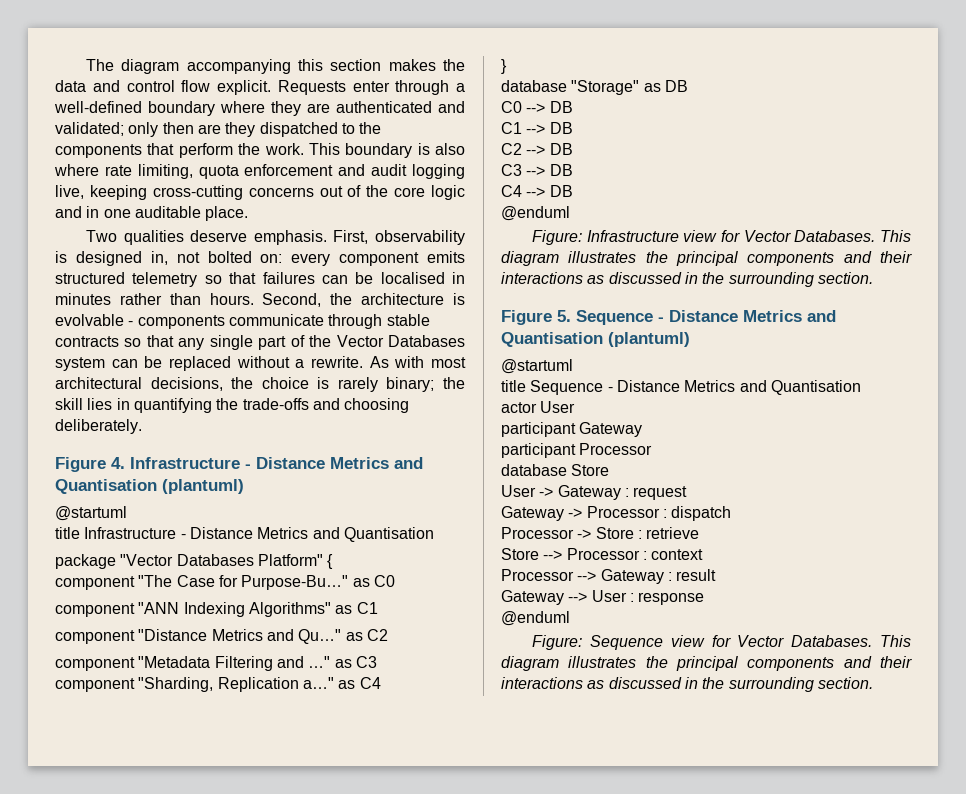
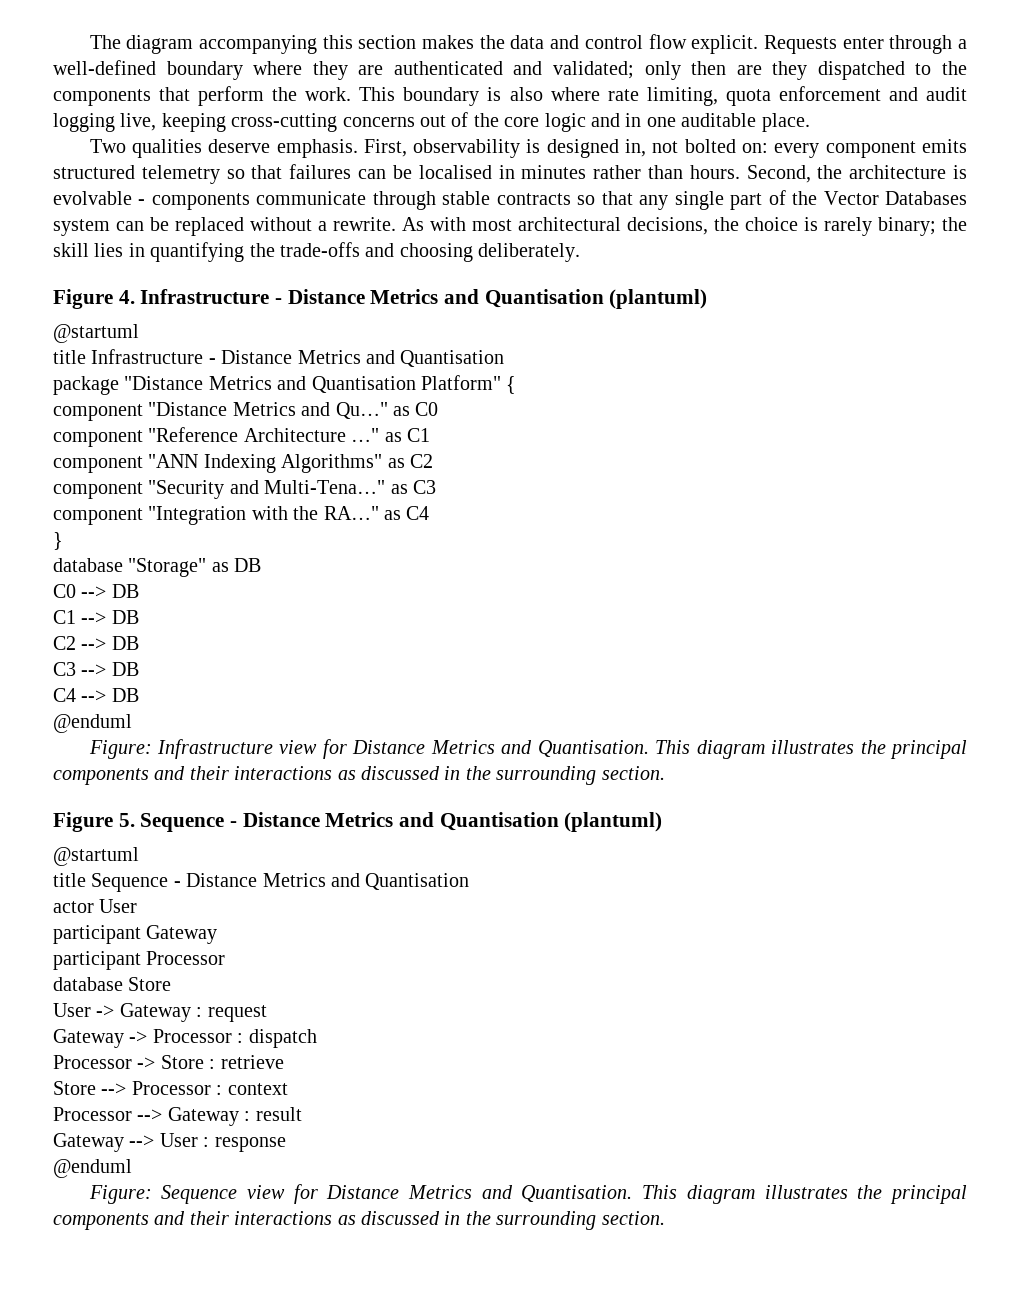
- package "Vector Databases Platform" {
- component "The Case for Purpose-Bu…" as C0
- component "ANN Indexing Algorithms" as C1
+ package "Distance Metrics and Quantisation Platform" {
- component "Distance Metrics and Qu…" as C2
- component "Metadata Filtering and …" as C3
+ component "Distance Metrics and Qu…" as C0
+ component "Reference Architecture …" as C1
+ component "ANN Indexing Algorithms" as C2
+ component "Security and Multi-Tena…" as C3
- component "Sharding, Replication a…" as C4
+ component "Integration with the RA…" as C4
- Figure: Infrastructure view for Vector Databases.
+ Figure: Infrastructure view for Distance Metrics and Quantisation.
- Figure: Sequence view for Vector Databases.
+ Figure: Sequence view for Distance Metrics and Quantisation.

